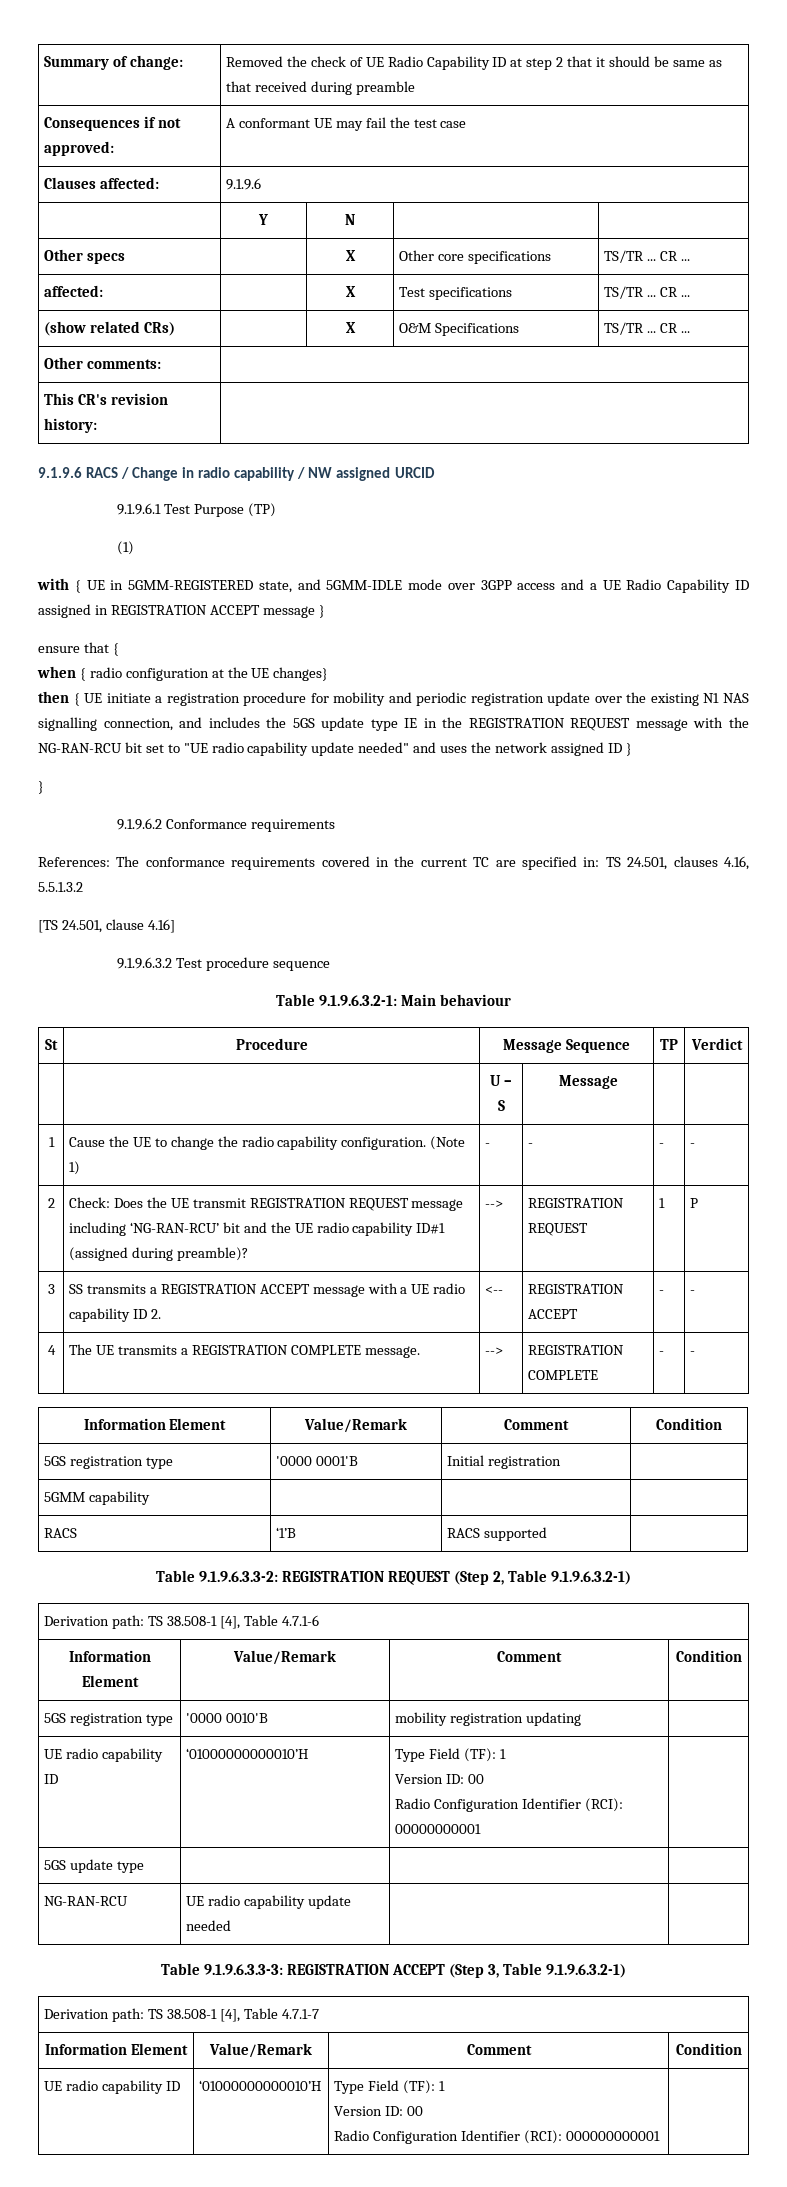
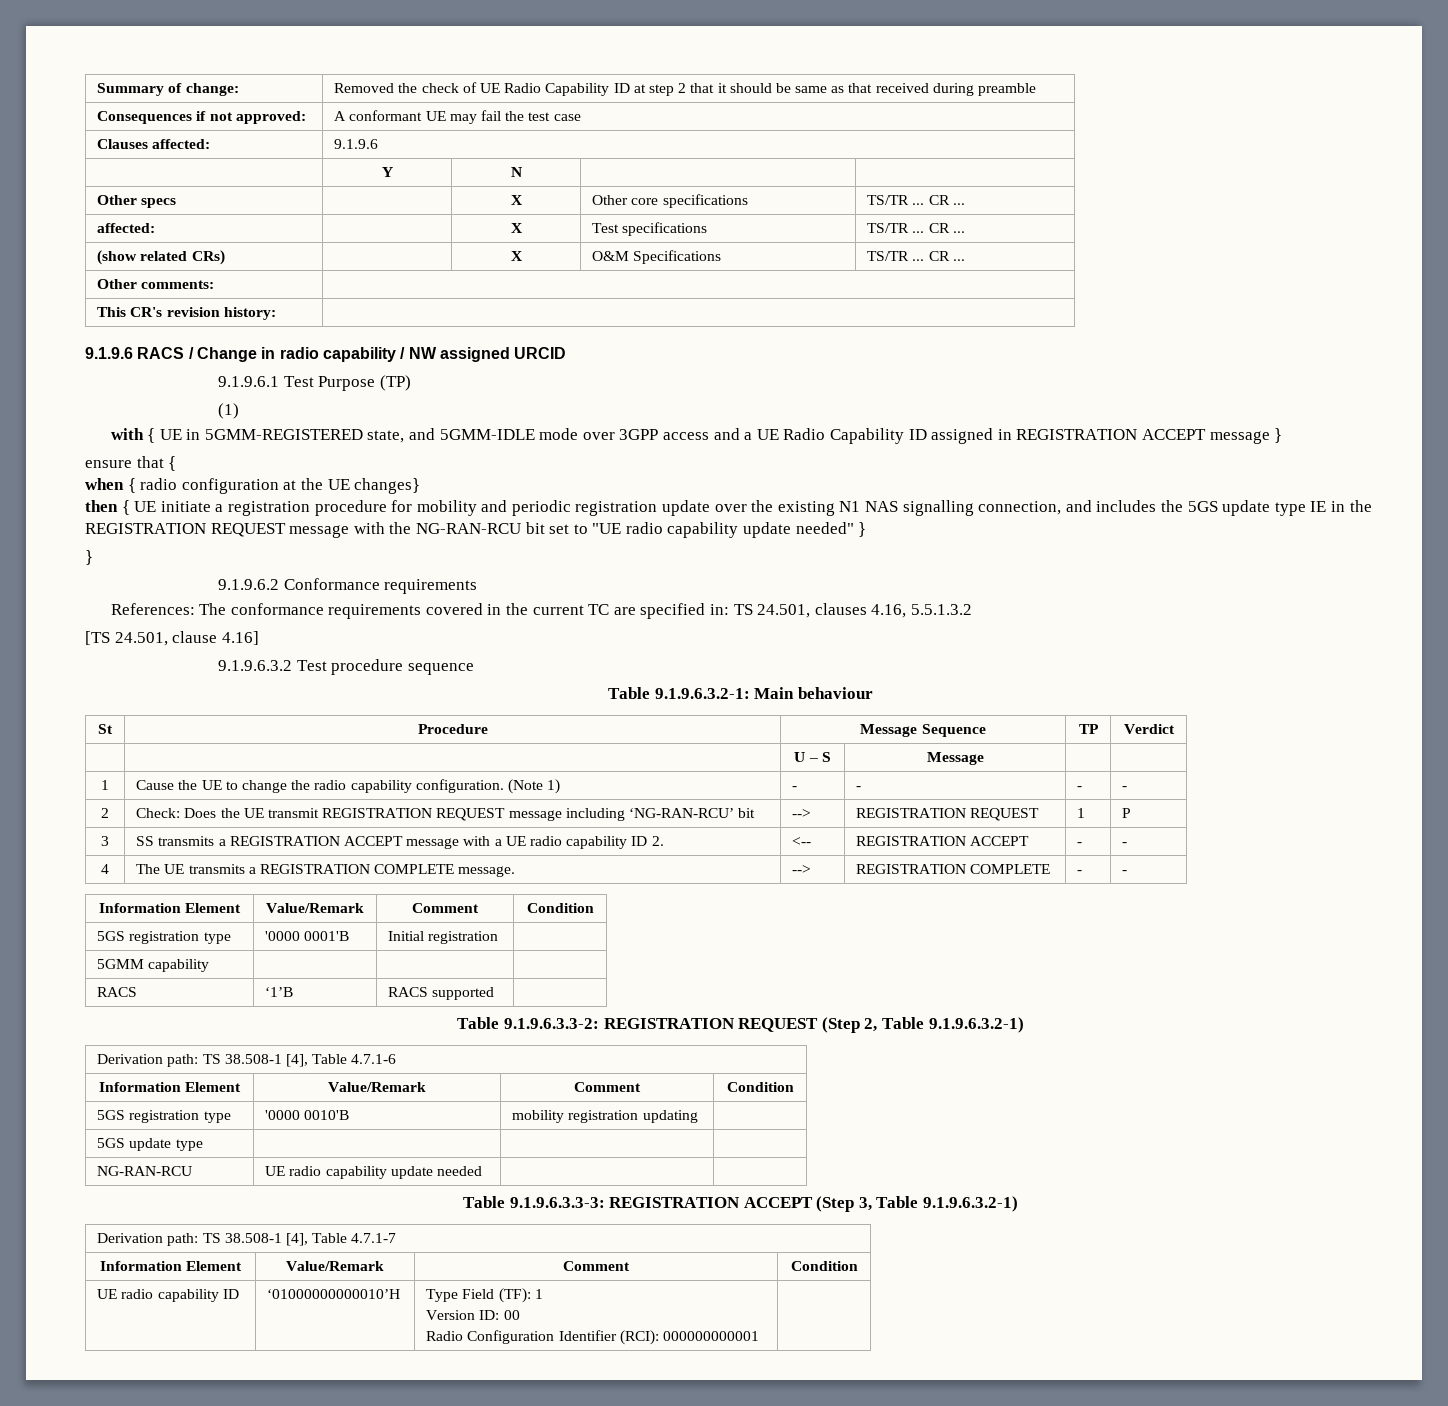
- then { UE initiate a registration procedure for mobility and periodic registration update over the existing N1 NAS signalling connection, and includes the 5GS update type IE in the REGISTRATION REQUEST message with the NG-RAN-RCU bit set to "UE radio capability update needed" and uses the network assigned ID }
+ then { UE initiate a registration procedure for mobility and periodic registration update over the existing N1 NAS signalling connection, and includes the 5GS update type IE in the REGISTRATION REQUEST message with the NG-RAN-RCU bit set to "UE radio capability update needed" }
- 2 | Check: Does the UE transmit REGISTRATION REQUEST message including ‘NG-RAN-RCU’ bit and the UE radio capability ID#1 (assigned during preamble)? | --> | REGISTRATION REQUEST | 1 | P
+ 2 | Check: Does the UE transmit REGISTRATION REQUEST message including ‘NG-RAN-RCU’ bit | --> | REGISTRATION REQUEST | 1 | P
  5GS registration type | '0000 0010'B | mobility registration updating |
- UE radio capability ID | ‘01000000000010’H | Type Field (TF): 1
- Version ID: 00
- Radio Configuration Identifier (RCI): 00000000001 |

